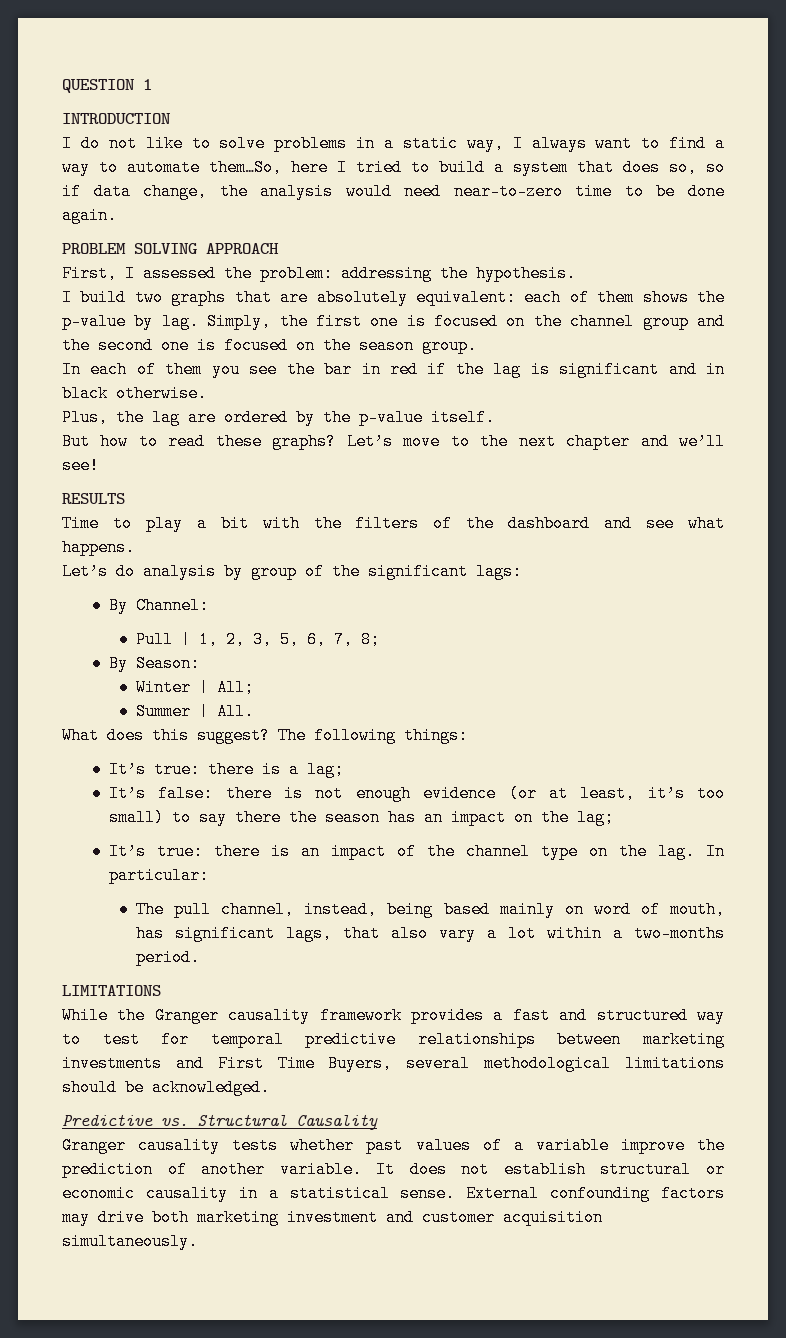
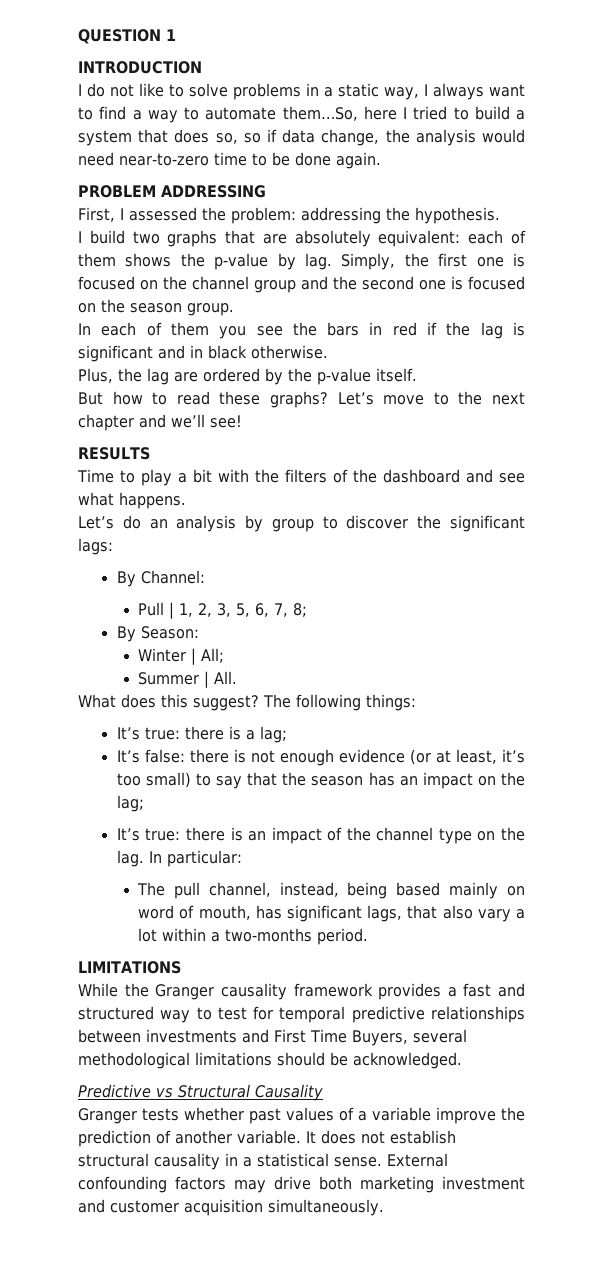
- PROBLEM SOLVING APPROACH
+ PROBLEM ADDRESSING
- In each of them you see the bar in red if the lag is significant and in black otherwise.
+ In each of them you see the bars in red if the lag is significant and in black otherwise.
- Let’s do analysis by group of the significant lags:
+ Let’s do an analysis by group to discover the significant lags:
- It’s false: there is not enough evidence (or at least, it’s too small) to say there the season has an impact on the lag;
+ It’s false: there is not enough evidence (or at least, it’s too small) to say that the season has an impact on the lag;
- While the Granger causality framework provides a fast and structured way to test for temporal predictive relationships between marketing investments and First Time Buyers, several methodological limitations should be acknowledged.
+ While the Granger causality framework provides a fast and structured way to test for temporal predictive relationships between investments and First Time Buyers, several methodological limitations should be acknowledged.
- Predictive vs. Structural Causality
+ Predictive vs Structural Causality
- Granger causality tests whether past values of a variable improve the prediction of another variable.
+ Granger tests whether past values of a variable improve the prediction of another variable.
- It does not establish structural or economic causality in a statistical sense.
+ It does not establish structural causality in a statistical sense.

